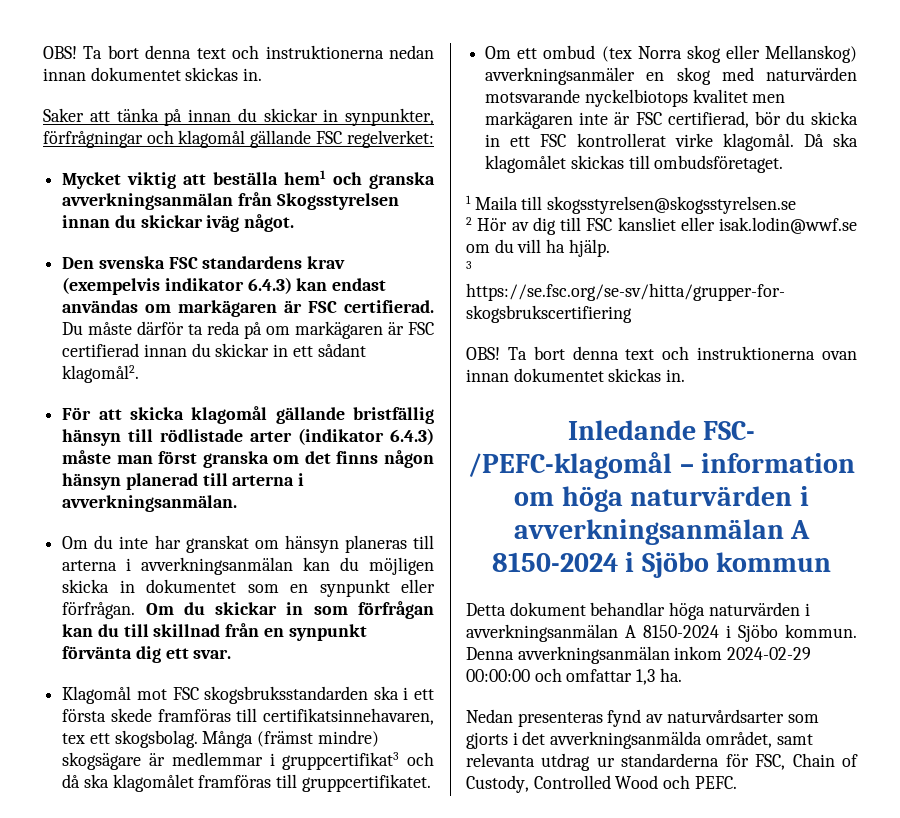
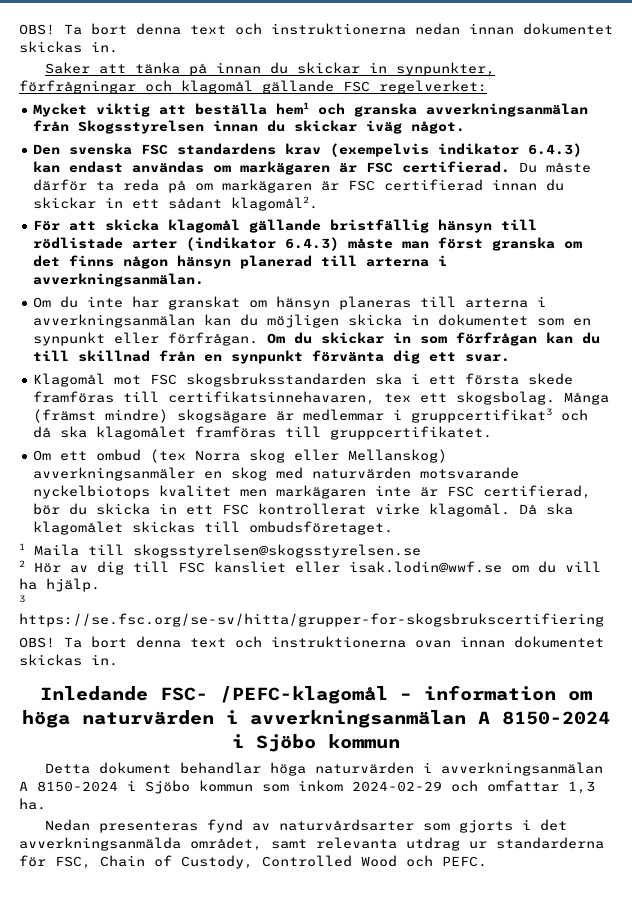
- Detta dokument behandlar höga naturvärden i avverkningsanmälan A 8150-2024 i Sjöbo kommun. Denna avverkningsanmälan inkom 2024-02-29 00:00:00 och omfattar 1,3 ha.
+ Detta dokument behandlar höga naturvärden i avverkningsanmälan A 8150-2024 i Sjöbo kommun som inkom 2024-02-29 och omfattar 1,3 ha.

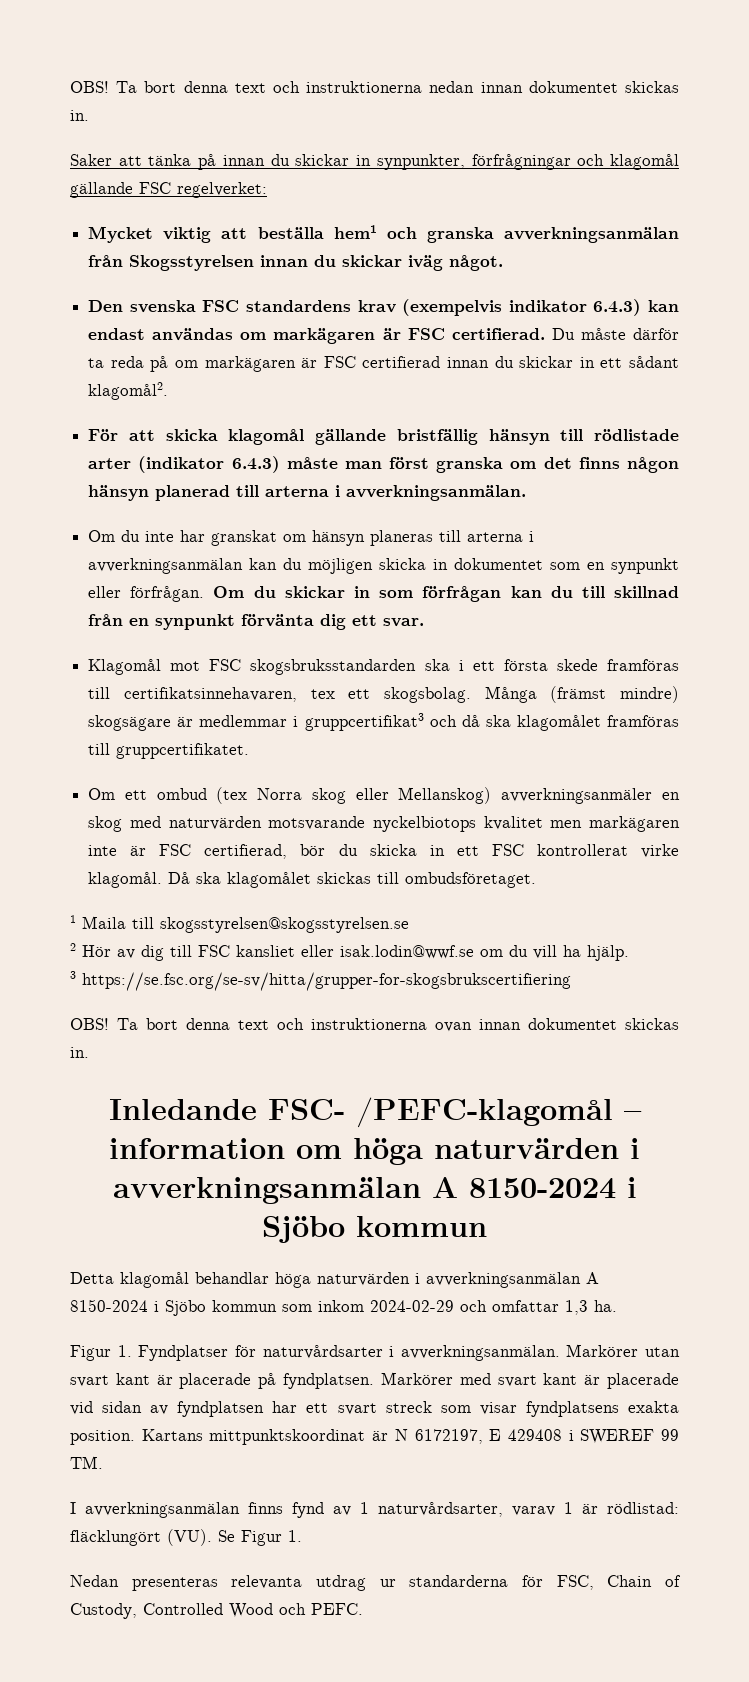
- Detta dokument behandlar höga naturvärden i avverkningsanmälan A 8150-2024 i Sjöbo kommun som inkom 2024-02-29 och omfattar 1,3 ha.
+ Detta klagomål behandlar höga naturvärden i avverkningsanmälan A 8150-2024 i Sjöbo kommun som inkom 2024-02-29 och omfattar 1,3 ha.
- Nedan presenteras fynd av naturvårdsarter som gjorts i det avverkningsanmälda området, samt relevanta utdrag ur standarderna för FSC, Chain of Custody, Controlled Wood och PEFC.
+ Figur 1. Fyndplatser för naturvårdsarter i avverkningsanmälan. Markörer utan svart kant är placerade på fyndplatsen. Markörer med svart kant är placerade vid sidan av fyndplatsen har ett svart streck som visar fyndplatsens exakta position. Kartans mittpunktskoordinat är N 6172197, E 429408 i SWEREF 99 TM.
+ I avverkningsanmälan finns fynd av 1 naturvårdsarter, varav 1 är rödlistad: fläcklungört (VU). Se Figur 1.
+ Nedan presenteras relevanta utdrag ur standarderna för FSC, Chain of Custody, Controlled Wood och PEFC.

